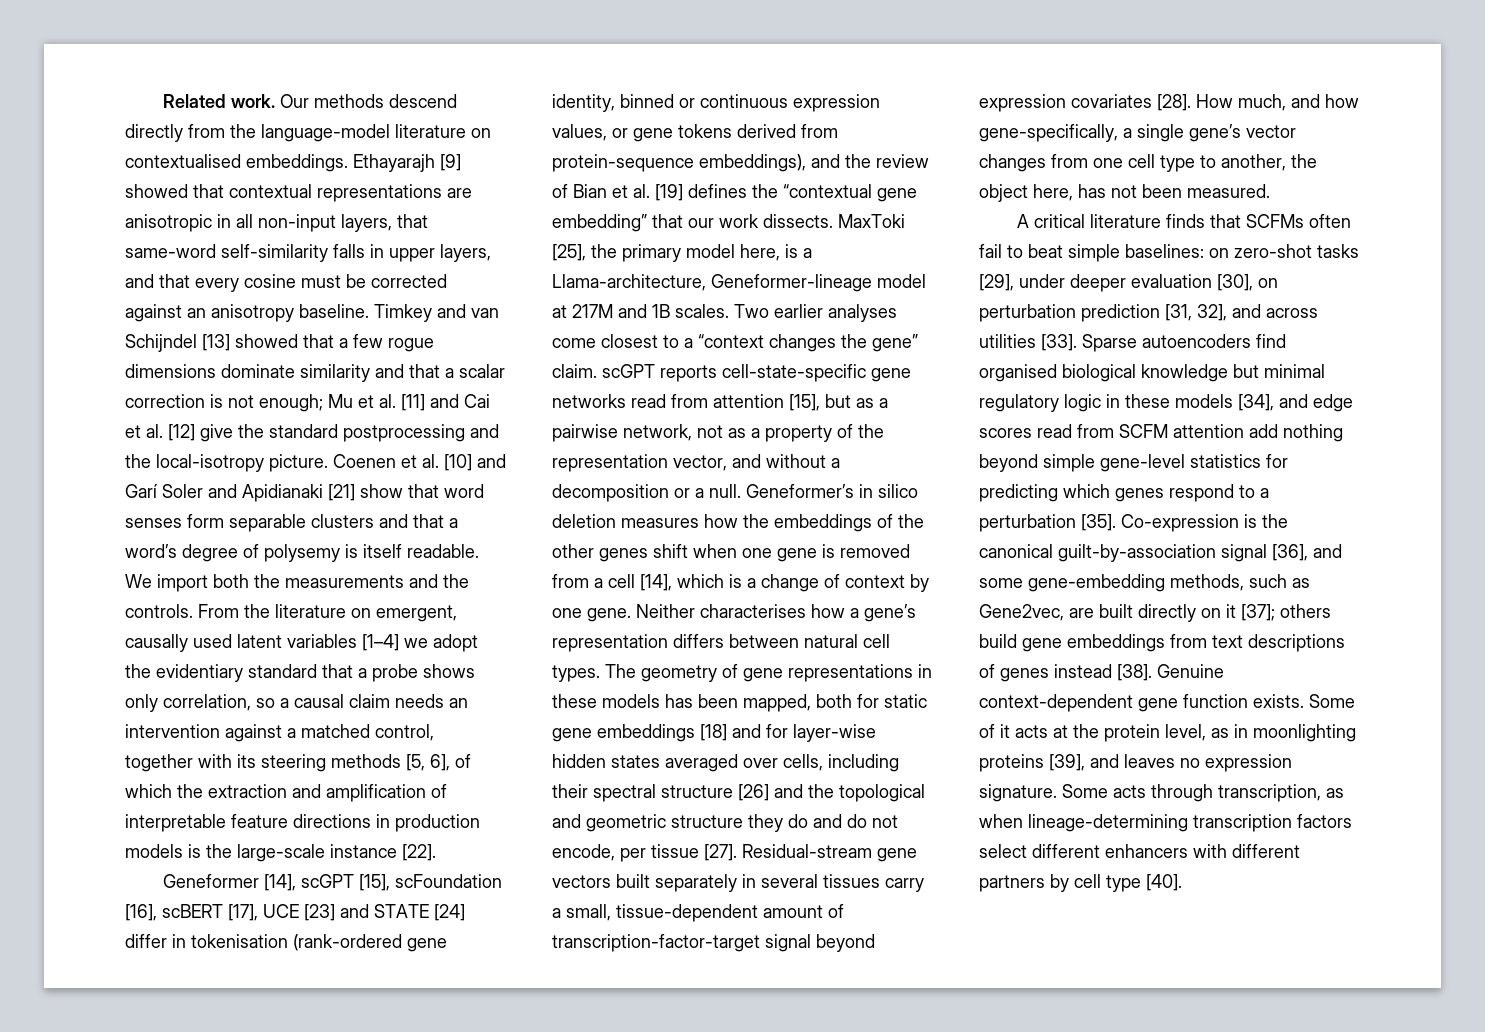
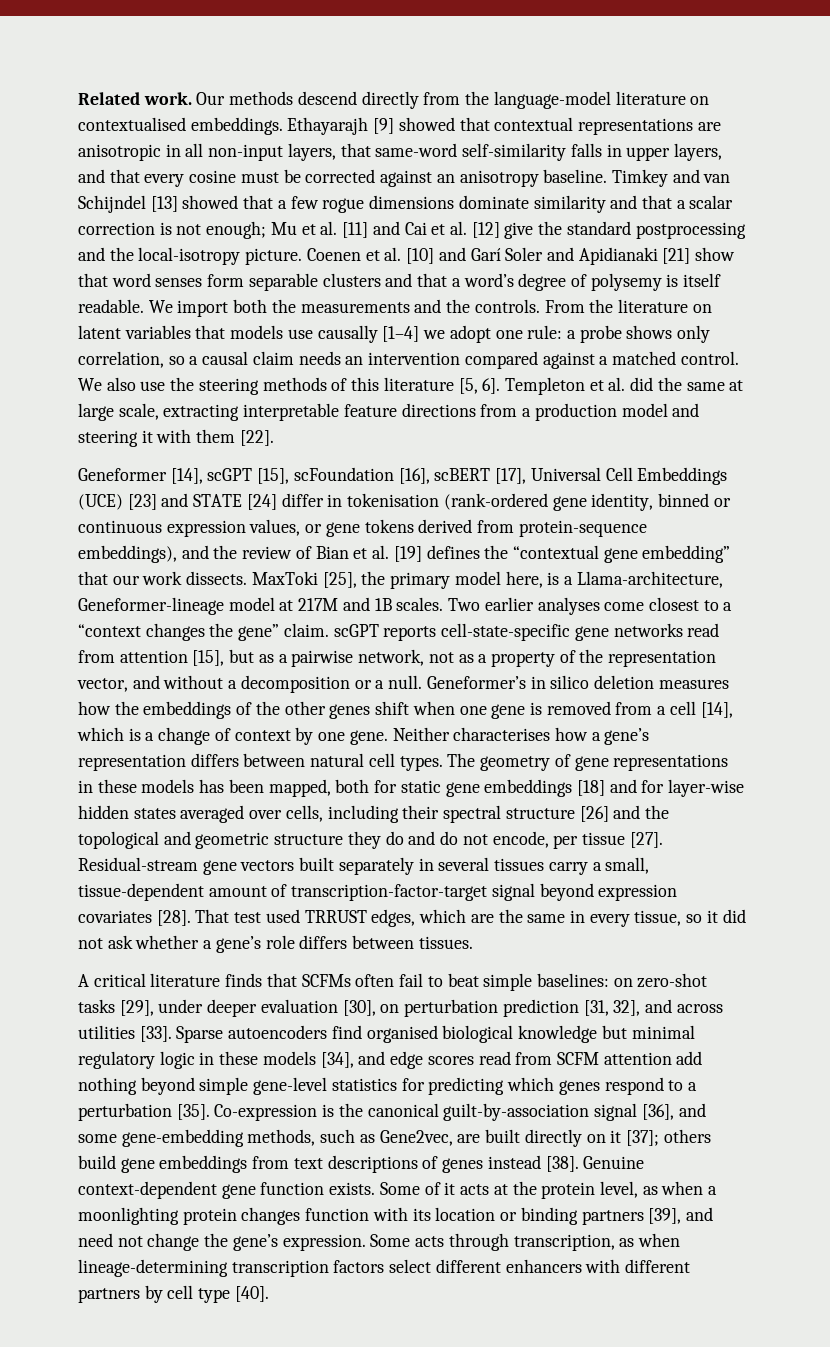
- From the literature on emergent, causally used latent variables [1–4] we adopt the evidentiary standard that a probe shows only correlation, so a causal claim needs an intervention against a matched control, together with its steering methods [5, 6], of which the extraction and amplification of interpretable feature directions in production models is the large-scale instance [22].
+ From the literature on latent variables that models use causally [1–4] we adopt one rule: a probe shows only correlation, so a causal claim needs an intervention compared against a matched control. We also use the steering methods of this literature [5, 6]. Templeton et al. did the same at large scale, extracting interpretable feature directions from a production model and steering it with them [22].
- Geneformer [14], scGPT [15], scFoundation [16], scBERT [17], UCE [23] and STATE [24] differ in tokenisation (rank-ordered gene identity, binned or continuous expression values, or gene tokens derived from protein-sequence embeddings), and the review of Bian et al. [19] defines the “contextual gene embedding” that our work dissects.
+ Geneformer [14], scGPT [15], scFoundation [16], scBERT [17], Universal Cell Embeddings (UCE) [23] and STATE [24] differ in tokenisation (rank-ordered gene identity, binned or continuous expression values, or gene tokens derived from protein-sequence embeddings), and the review of Bian et al. [19] defines the “contextual gene embedding” that our work dissects.
- How much, and how gene-specifically, a single gene’s vector changes from one cell type to another, the object here, has not been measured.
+ That test used TRRUST edges, which are the same in every tissue, so it did not ask whether a gene’s role differs between tissues.
- Some of it acts at the protein level, as in moonlighting proteins [39], and leaves no expression signature.
+ Some of it acts at the protein level, as when a moonlighting protein changes function with its location or binding partners [39], and need not change the gene’s expression.

